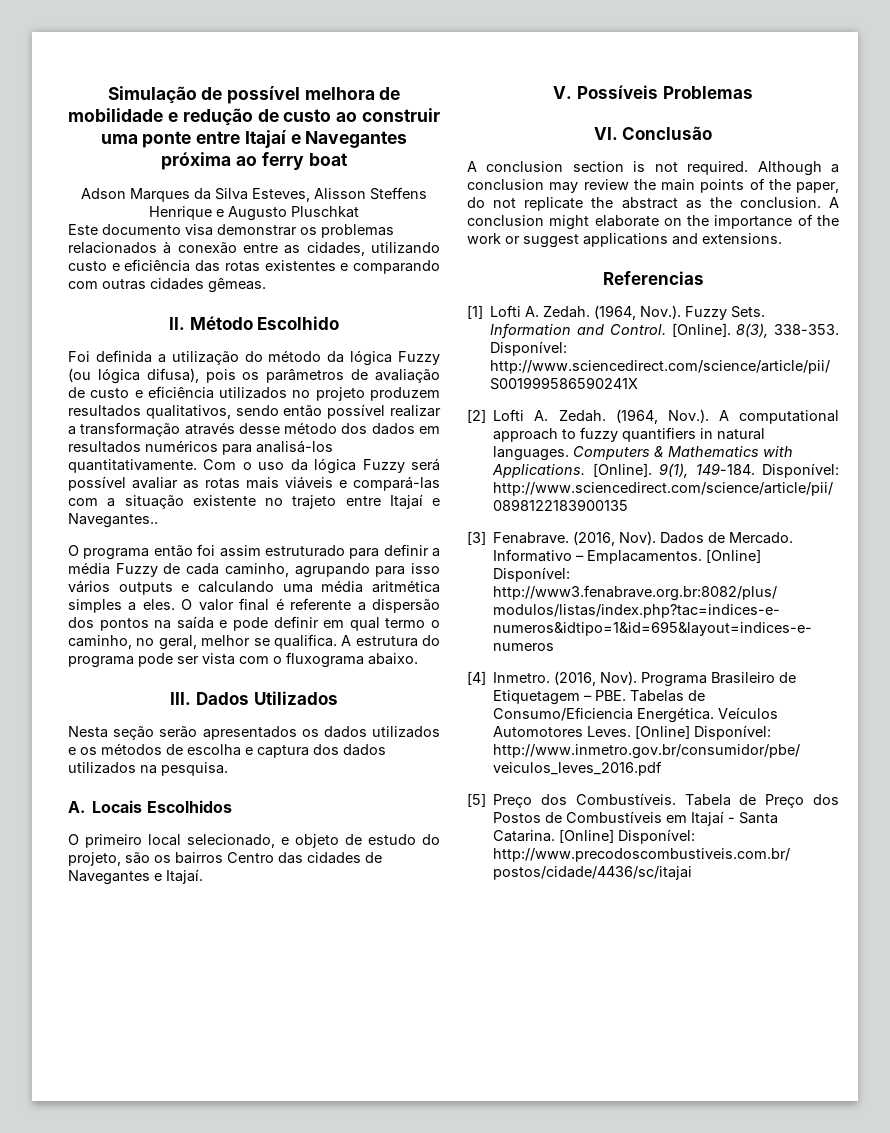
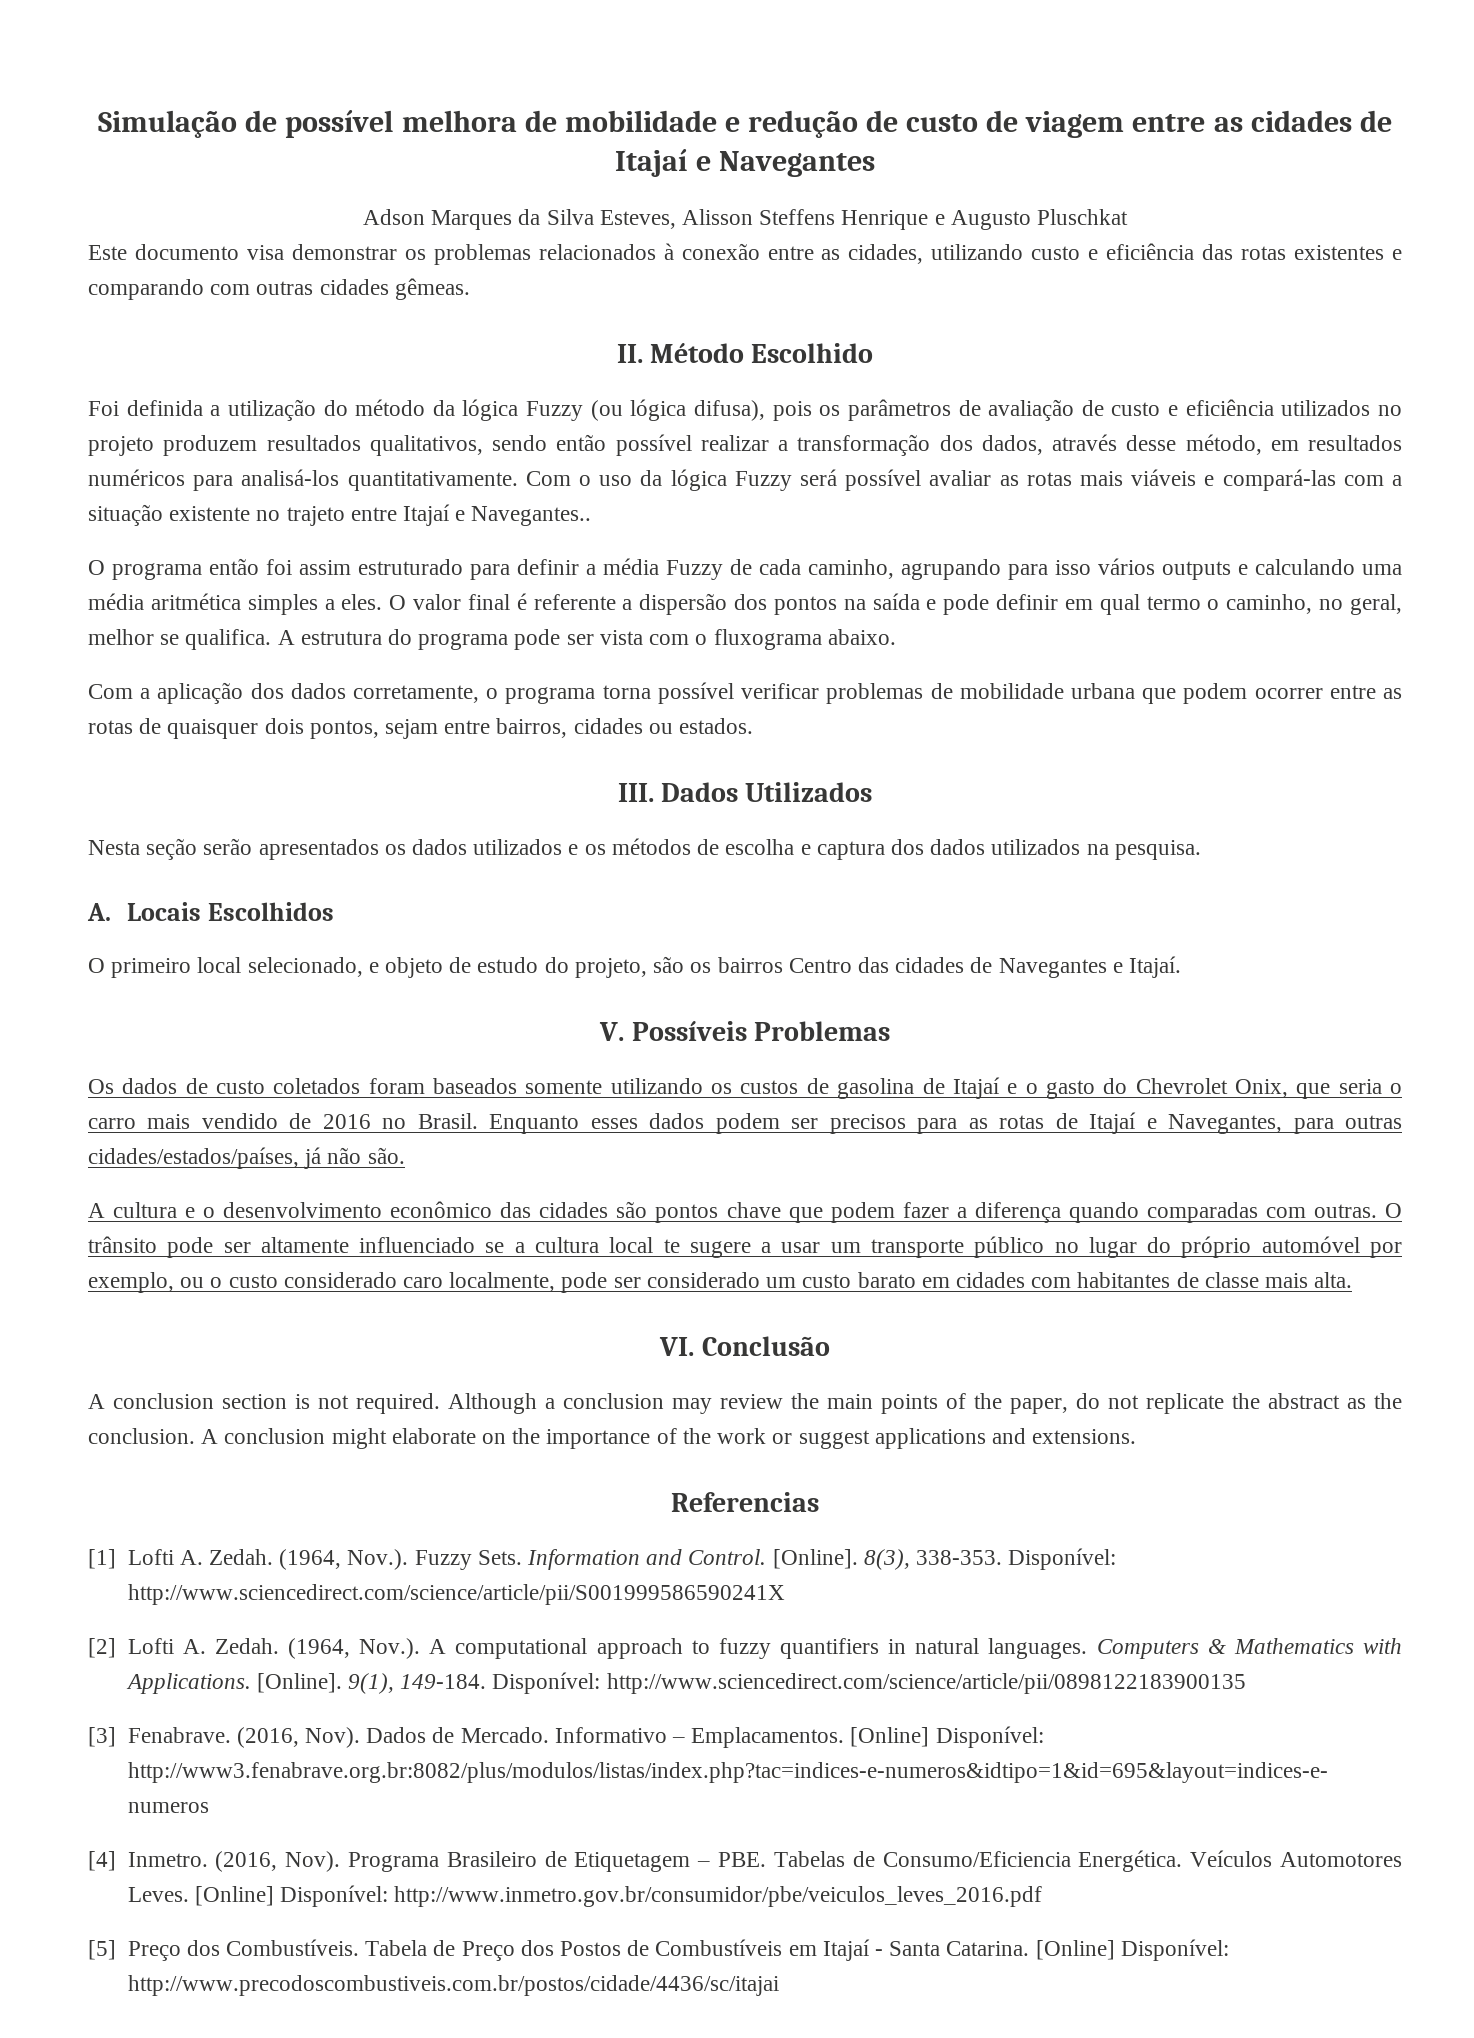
- Simulação de possível melhora de mobilidade e redução de custo ao construir uma ponte entre Itajaí e Navegantes próxima ao ferry boat
+ Simulação de possível melhora de mobilidade e redução de custo de viagem entre as cidades de Itajaí e Navegantes
- Foi definida a utilização do método da lógica Fuzzy (ou lógica difusa), pois os parâmetros de avaliação de custo e eficiência utilizados no projeto produzem resultados qualitativos, sendo então possível realizar a transformação através desse método dos dados em resultados numéricos para analisá-los quantitativamente.
+ Foi definida a utilização do método da lógica Fuzzy (ou lógica difusa), pois os parâmetros de avaliação de custo e eficiência utilizados no projeto produzem resultados qualitativos, sendo então possível realizar a transformação dos dados, através desse método, em resultados numéricos para analisá-los quantitativamente.
+ Com a aplicação dos dados corretamente, o programa torna possível verificar problemas de mobilidade urbana que podem ocorrer entre as rotas de quaisquer dois pontos, sejam entre bairros, cidades ou estados.
+ Os dados de custo coletados foram baseados somente utilizando os custos de gasolina de Itajaí e o gasto do Chevrolet Onix, que seria o carro mais vendido de 2016 no Brasil. Enquanto esses dados podem ser precisos para as rotas de Itajaí e Navegantes, para outras cidades/estados/países, já não são.
+ A cultura e o desenvolvimento econômico das cidades são pontos chave que podem fazer a diferença quando comparadas com outras. O trânsito pode ser altamente influenciado se a cultura local te sugere a usar um transporte público no lugar do próprio automóvel por exemplo, ou o custo considerado caro localmente, pode ser considerado um custo barato em cidades com habitantes de classe mais alta.

